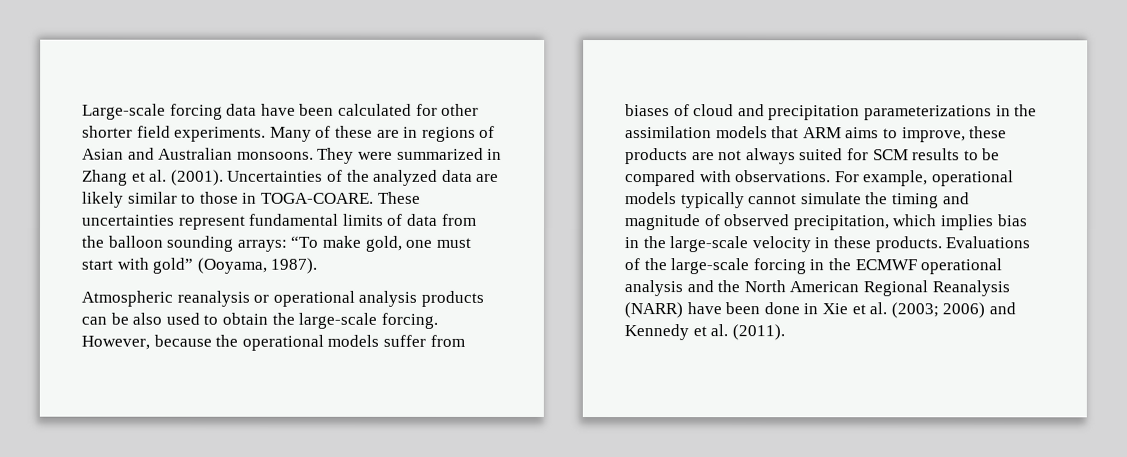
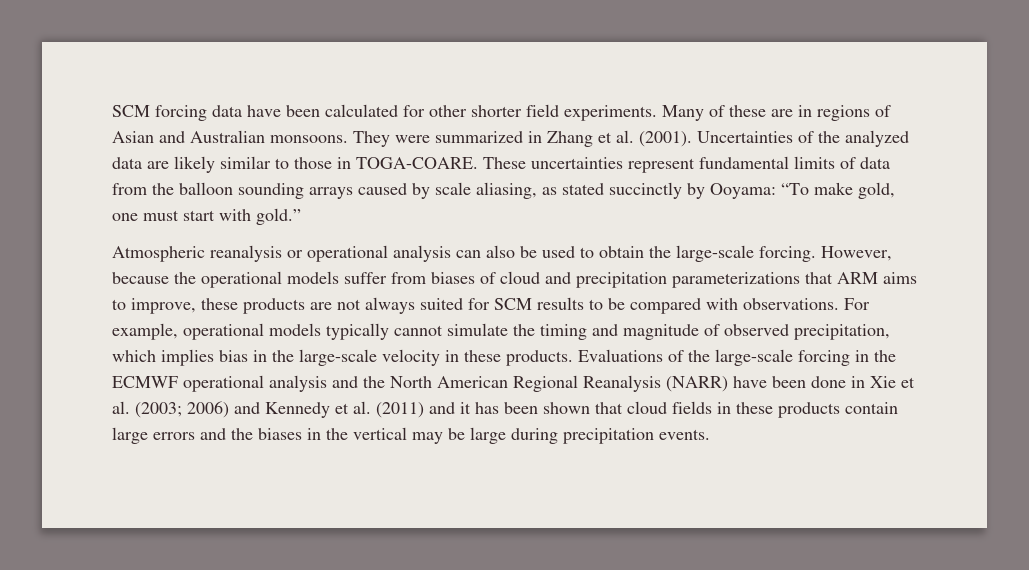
- Large-scale forcing data have been calculated for other shorter field experiments.
+ SCM forcing data have been calculated for other shorter field experiments.
- These uncertainties represent fundamental limits of data from the balloon sounding arrays: “To make gold, one must start with gold” (Ooyama, 1987).
+ These uncertainties represent fundamental limits of data from the balloon sounding arrays caused by scale aliasing, as stated succinctly by Ooyama: “To make gold, one must start with gold.”
- Atmospheric reanalysis or operational analysis products can be also used to obtain the large-scale forcing.
+ Atmospheric reanalysis or operational analysis can also be used to obtain the large-scale forcing.
- However, because the operational models suffer from biases of cloud and precipitation parameterizations in the assimilation models that ARM aims to improve, these products are not always suited for SCM results to be compared with observations.
+ However, because the operational models suffer from biases of cloud and precipitation parameterizations that ARM aims to improve, these products are not always suited for SCM results to be compared with observations.
- Evaluations of the large-scale forcing in the ECMWF operational analysis and the North American Regional Reanalysis (NARR) have been done in Xie et al. (2003; 2006) and Kennedy et al. (2011).
+ Evaluations of the large-scale forcing in the ECMWF operational analysis and the North American Regional Reanalysis (NARR) have been done in Xie et al. (2003; 2006) and Kennedy et al. (2011) and it has been shown that cloud fields in these products contain large errors and the biases in the vertical may be large during precipitation events.

